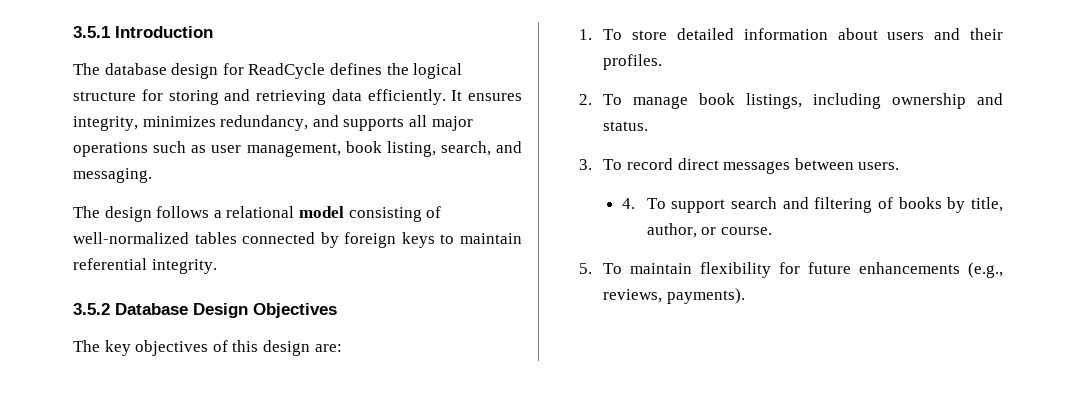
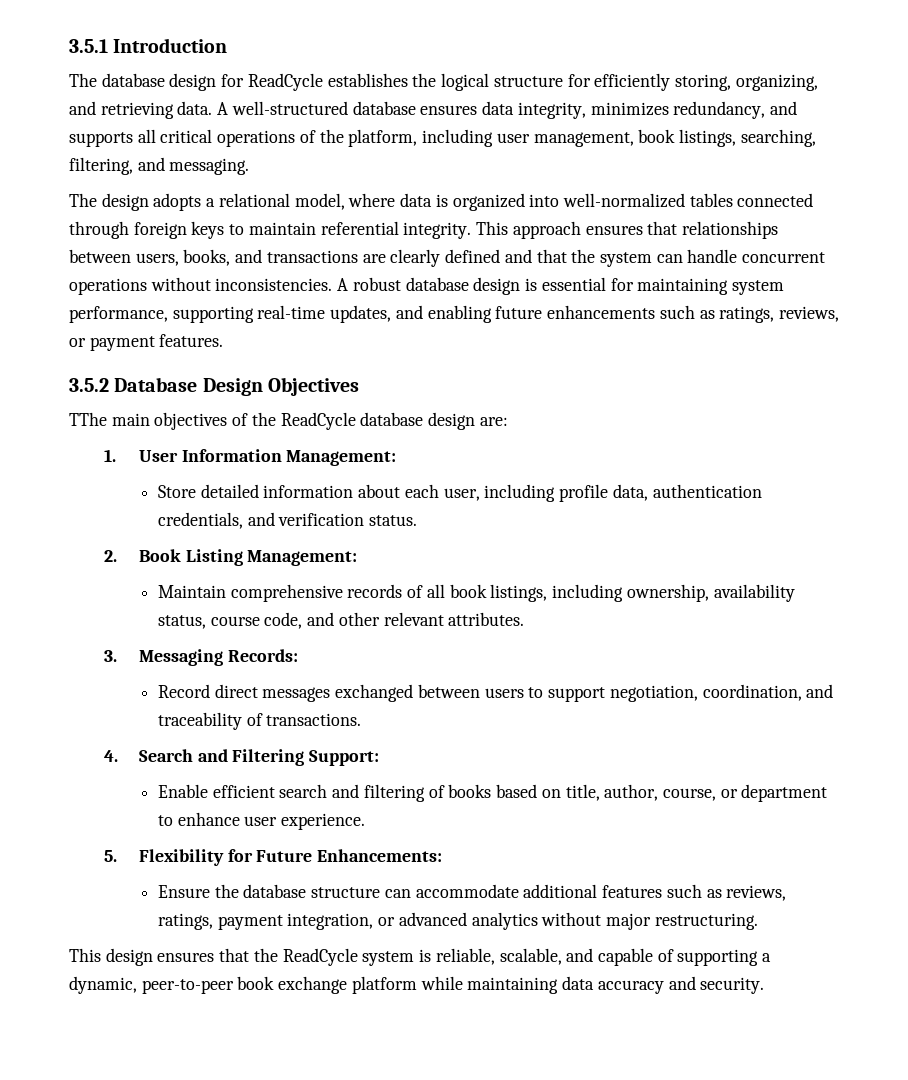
- The database design for ReadCycle defines the logical structure for storing and retrieving data efficiently. It ensures integrity, minimizes redundancy, and supports all major operations such as user management, book listing, search, and messaging.
+ The database design for ReadCycle establishes the logical structure for efficiently storing, organizing, and retrieving data. A well-structured database ensures data integrity, minimizes redundancy, and supports all critical operations of the platform, including user management, book listings, searching, filtering, and messaging.
- The design follows a relational model consisting of well-normalized tables connected by foreign keys to maintain referential integrity.
+ The design adopts a relational model, where data is organized into well-normalized tables connected through foreign keys to maintain referential integrity. This approach ensures that relationships between users, books, and transactions are clearly defined and that the system can handle concurrent operations without inconsistencies. A robust database design is essential for maintaining system performance, supporting real-time updates, and enabling future enhancements such as ratings, reviews, or payment features.
  3.5.2 Database Design Objectives
- The key objectives of this design are:
- 1. To store detailed information about users and their profiles.
- 2. To manage book listings, including ownership and status.
- 3. To record direct messages between users.
- 4. To support search and filtering of books by title, author, or course.
- 5. To maintain flexibility for future enhancements (e.g., reviews, payments).
+ TThe main objectives of the ReadCycle database design are:
+ 1. User Information Management:
+ Store detailed information about each user, including profile data, authentication credentials, and verification status.
+ 2. Book Listing Management:
+ Maintain comprehensive records of all book listings, including ownership, availability status, course code, and other relevant attributes.
+ 3. Messaging Records:
+ Record direct messages exchanged between users to support negotiation, coordination, and traceability of transactions.
+ 4. Search and Filtering Support:
+ Enable efficient search and filtering of books based on title, author, course, or department to enhance user experience.
+ 5. Flexibility for Future Enhancements:
+ Ensure the database structure can accommodate additional features such as reviews, ratings, payment integration, or advanced analytics without major restructuring.
+ This design ensures that the ReadCycle system is reliable, scalable, and capable of supporting a dynamic, peer-to-peer book exchange platform while maintaining data accuracy and security.

